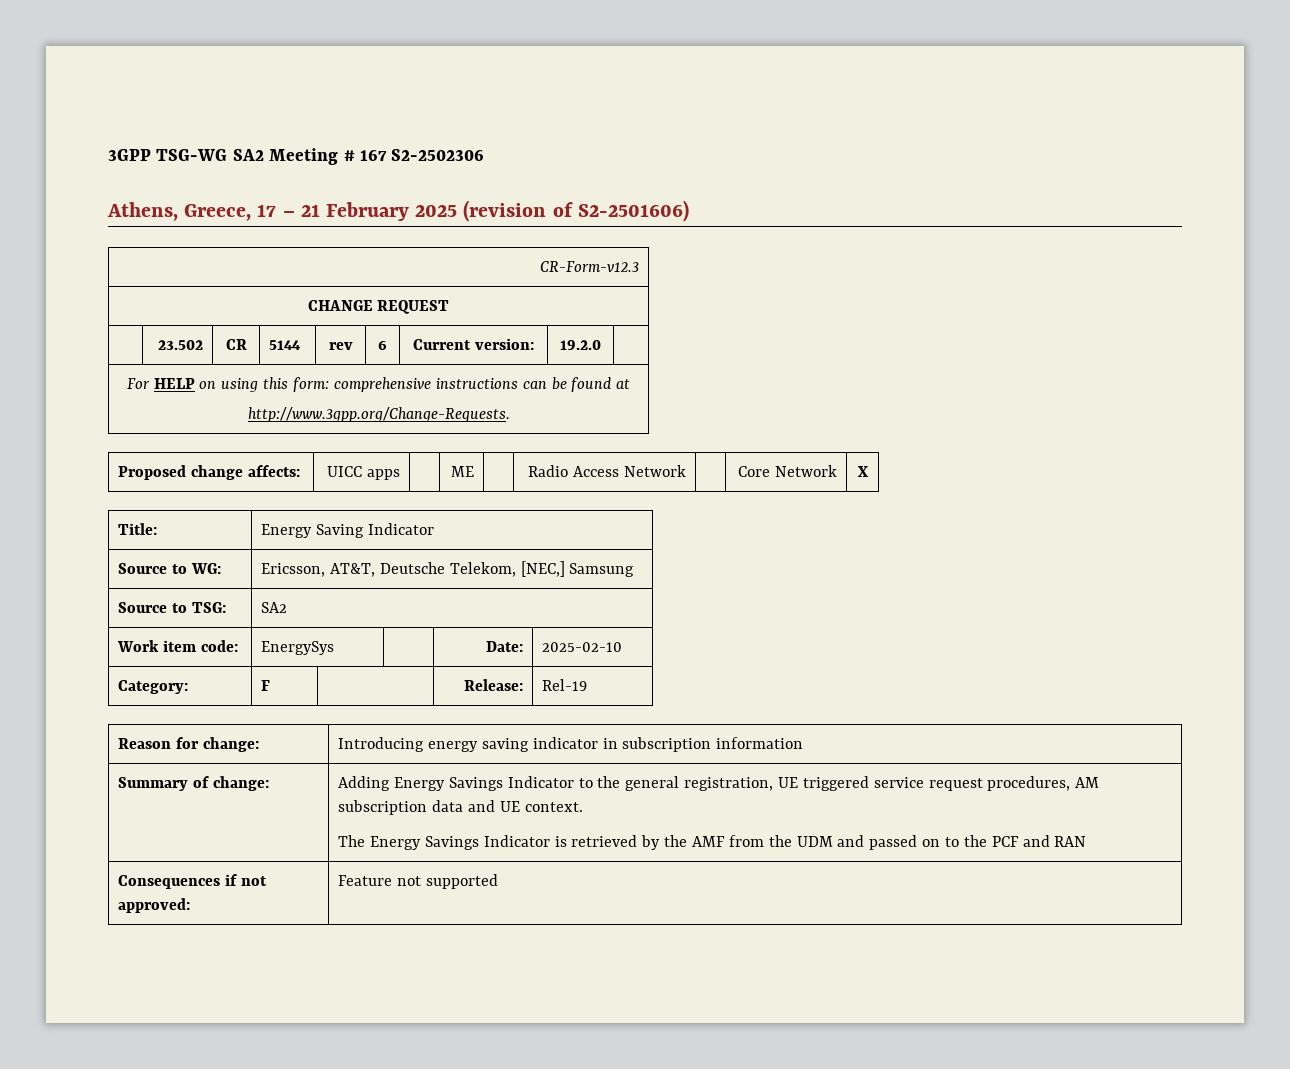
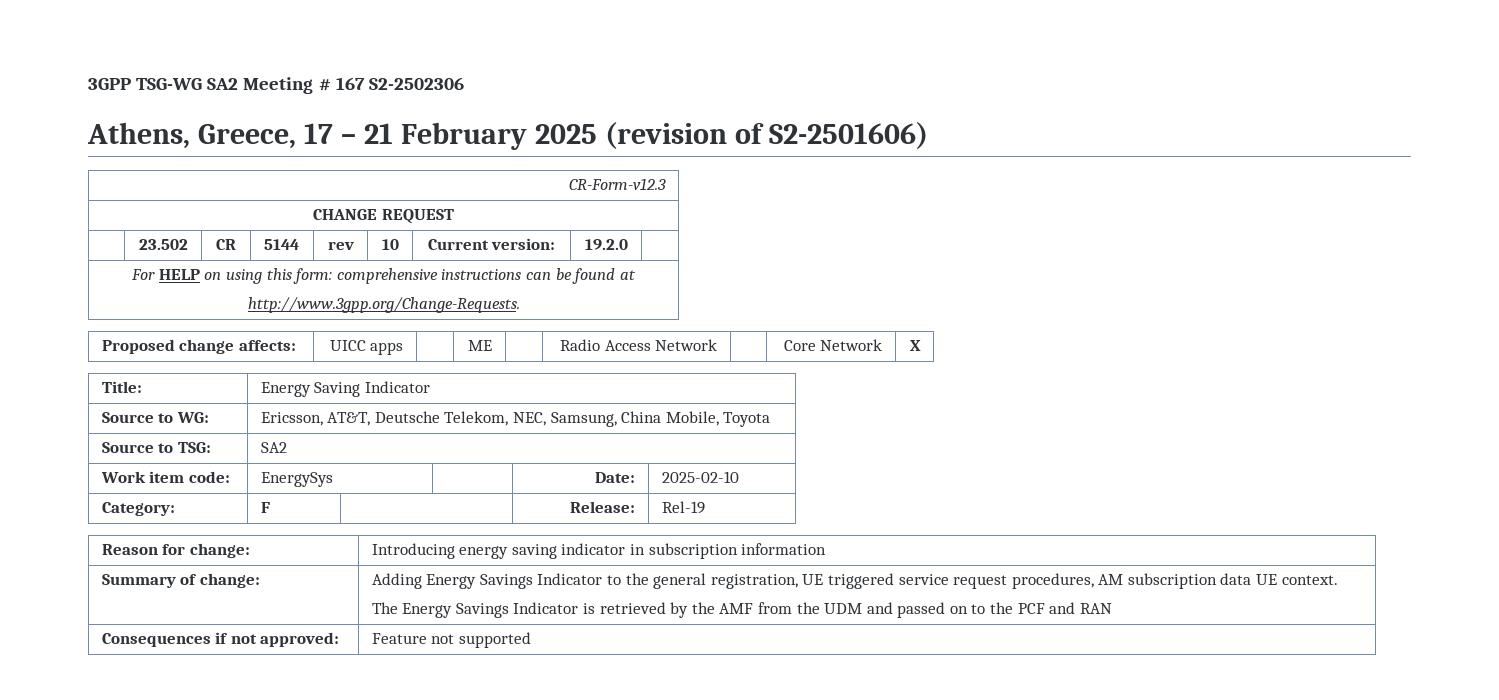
- | 23.502 | CR | 5144 | rev | 6 | Current version: | 19.2.0 |
+ | 23.502 | CR | 5144 | rev | 10 | Current version: | 19.2.0 |
- Source to WG: | Ericsson, AT&T, Deutsche Telekom, [NEC,] Samsung
+ Source to WG: | Ericsson, AT&T, Deutsche Telekom, NEC, Samsung, China Mobile, Toyota
- Adding Energy Savings Indicator to the general registration, UE triggered service request procedures, AM subscription data and UE context.
+ Adding Energy Savings Indicator to the general registration, UE triggered service request procedures, AM subscription data UE context.

